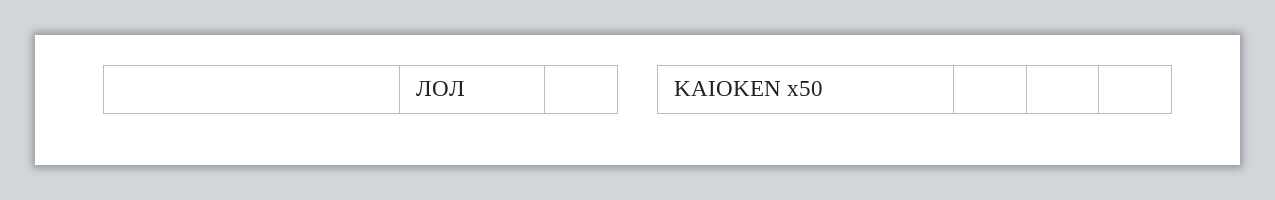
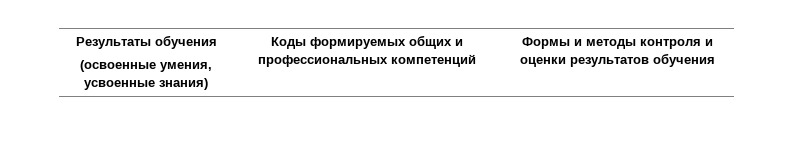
- | ЛОЛ |
- KAIOKEN x50 | | |
+ Результаты обучения
+ (освоенные умения, усвоенные знания) | Коды формируемых общих и профессиональных компетенций | Формы и методы контроля и оценки результатов обучения

